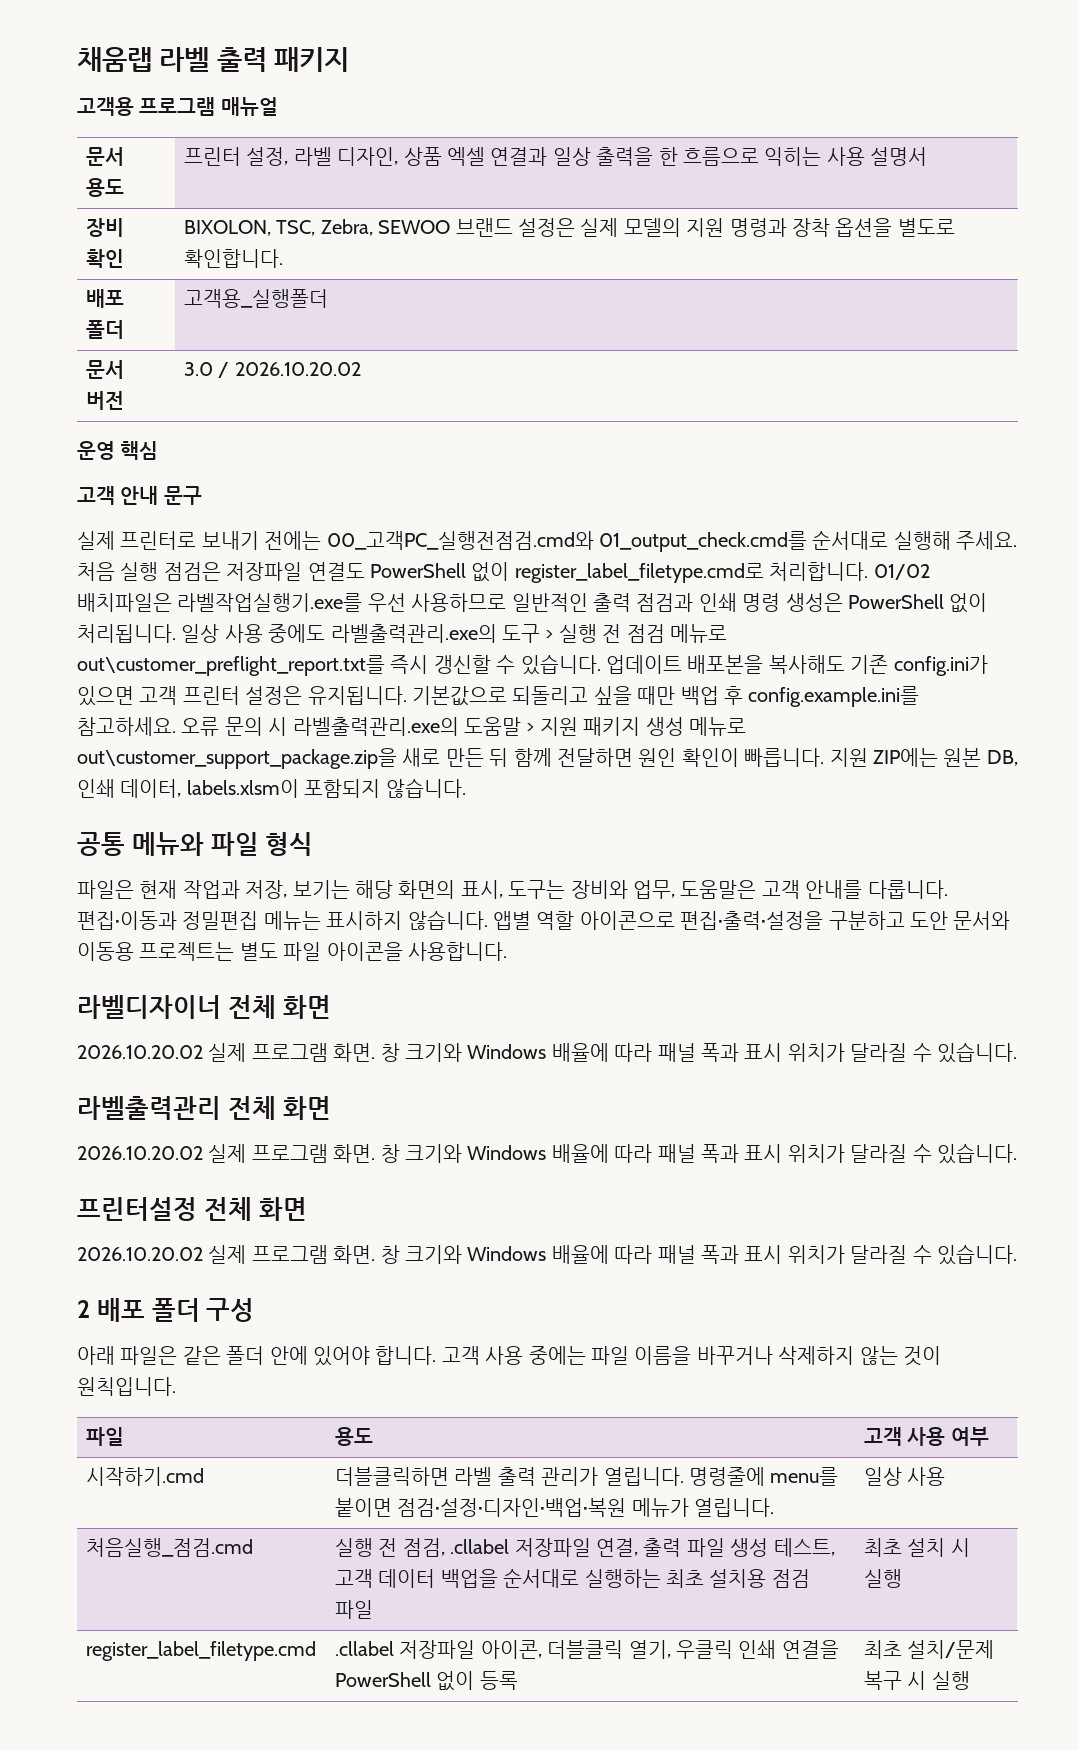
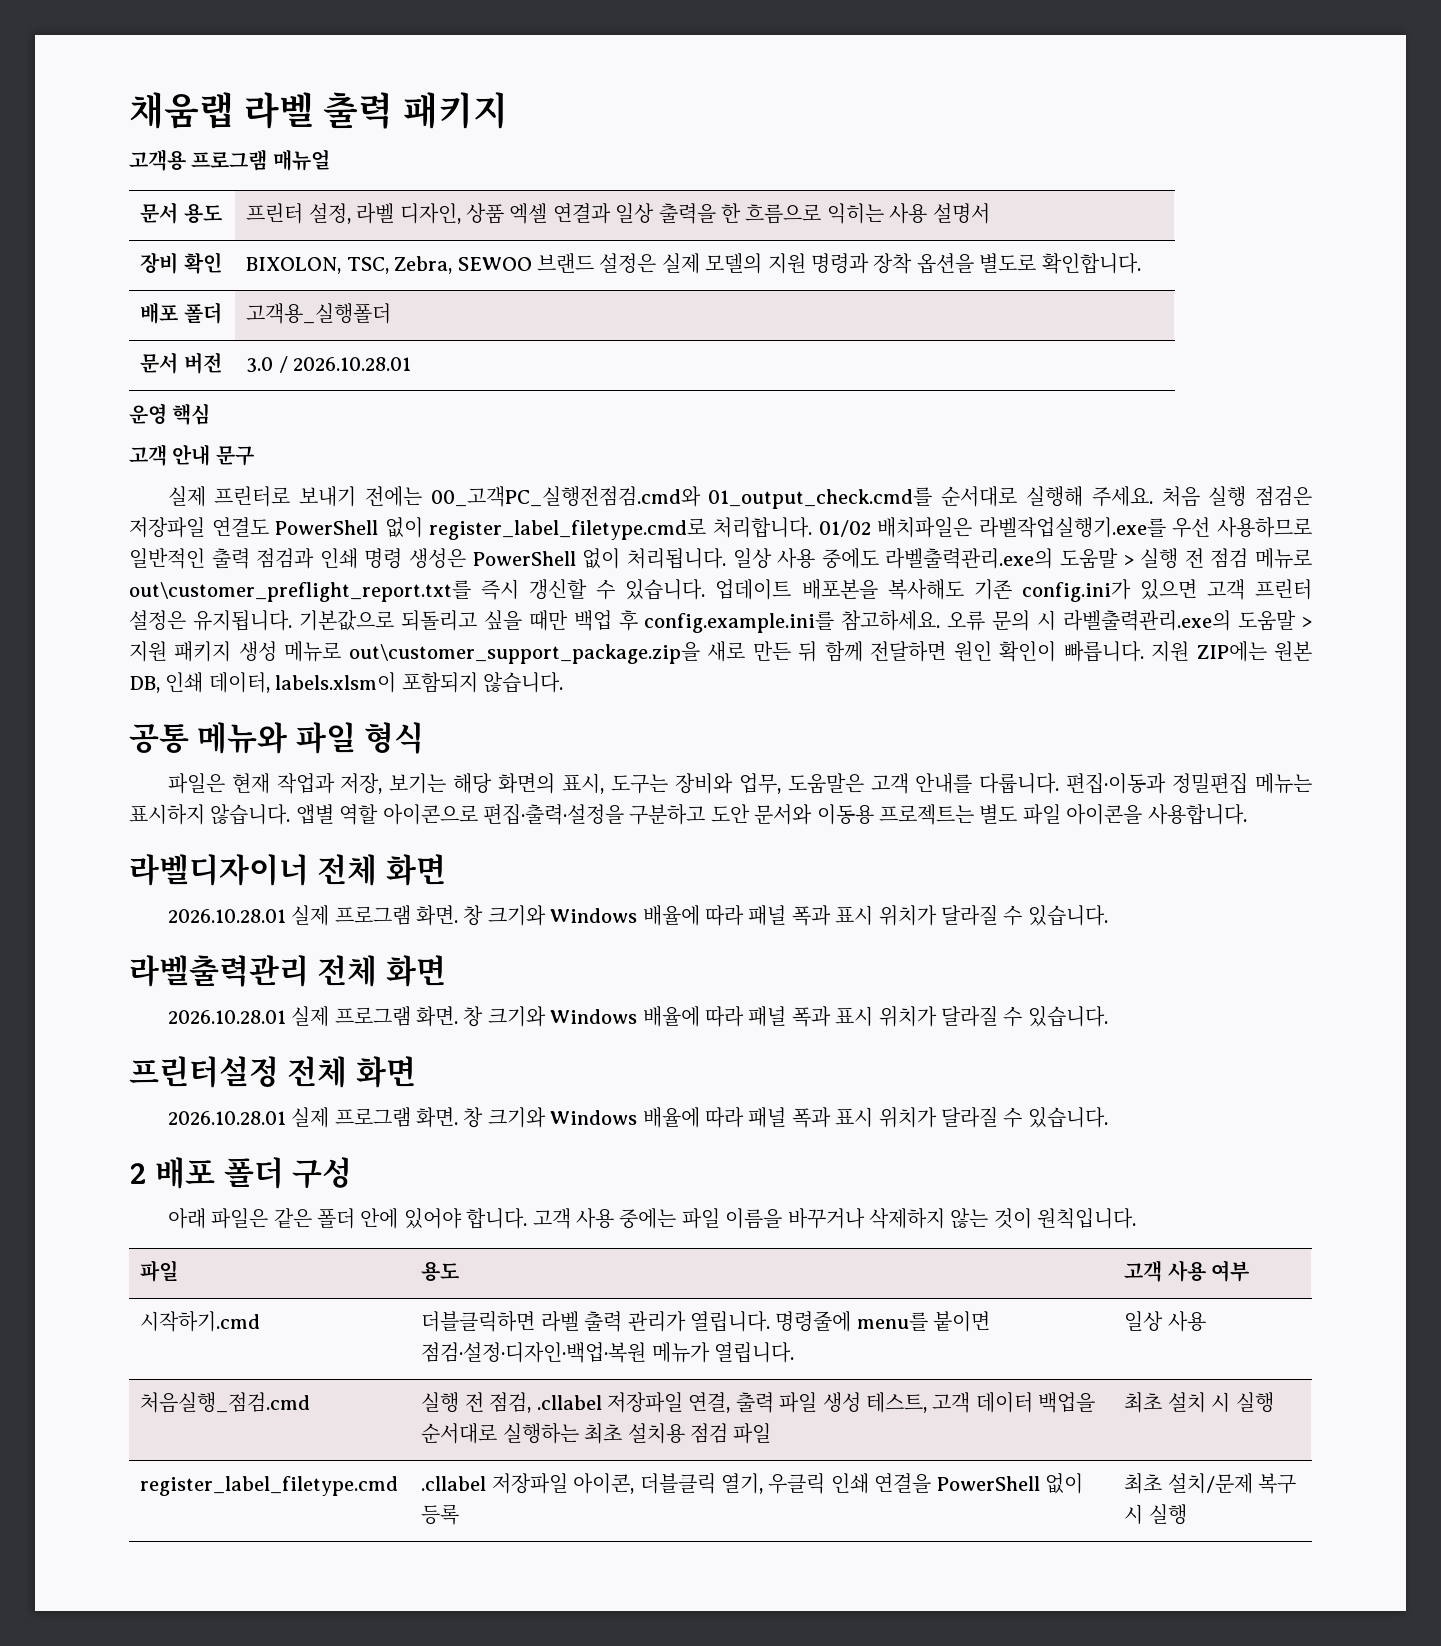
- 문서 버전 | 3.0 / 2026.10.20.02
+ 문서 버전 | 3.0 / 2026.10.28.01
- 일상 사용 중에도 라벨출력관리.exe의 도구 > 실행 전 점검 메뉴로 out\customer_preflight_report.txt를 즉시 갱신할 수 있습니다.
+ 일상 사용 중에도 라벨출력관리.exe의 도움말 > 실행 전 점검 메뉴로 out\customer_preflight_report.txt를 즉시 갱신할 수 있습니다.
  라벨디자이너 전체 화면
- 2026.10.20.02 실제 프로그램 화면.
+ 2026.10.28.01 실제 프로그램 화면.
  라벨출력관리 전체 화면
- 2026.10.20.02 실제 프로그램 화면.
+ 2026.10.28.01 실제 프로그램 화면.
  프린터설정 전체 화면
- 2026.10.20.02 실제 프로그램 화면.
+ 2026.10.28.01 실제 프로그램 화면.

